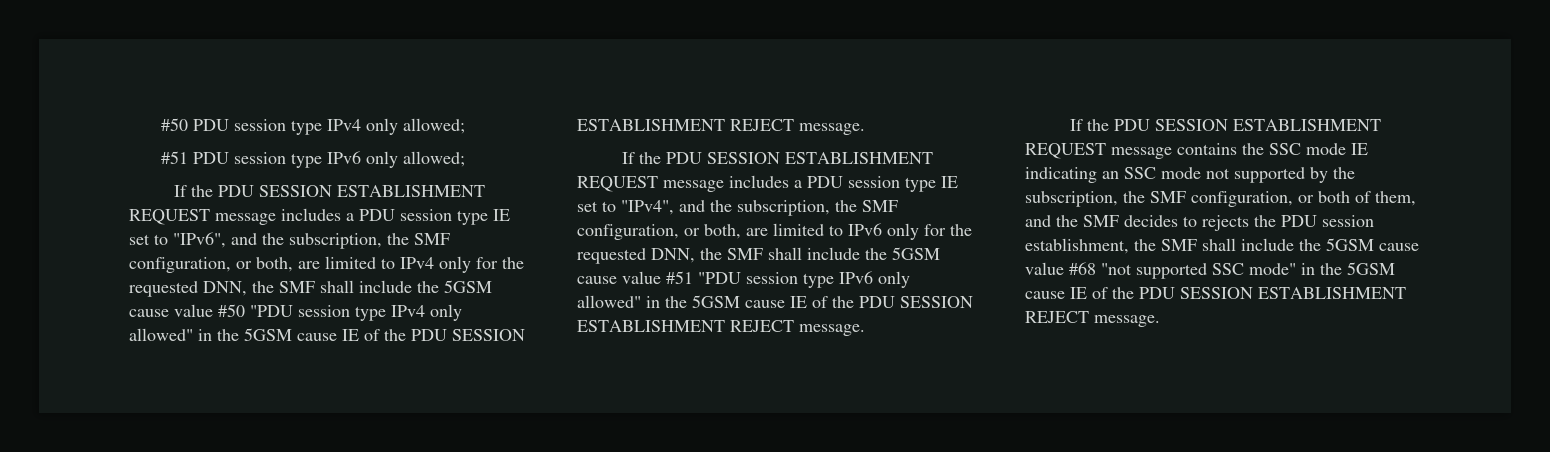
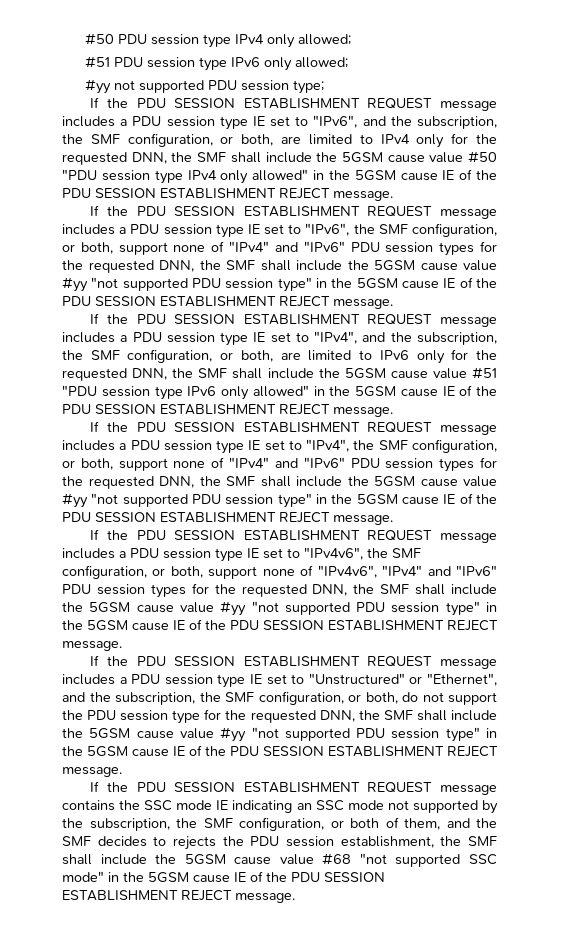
+ #yy not supported PDU session type;
+ If the PDU SESSION ESTABLISHMENT REQUEST message includes a PDU session type IE set to "IPv6", the SMF configuration, or both, support none of "IPv4" and "IPv6" PDU session types for the requested DNN, the SMF shall include the 5GSM cause value #yy "not supported PDU session type" in the 5GSM cause IE of the PDU SESSION ESTABLISHMENT REJECT message.
+ If the PDU SESSION ESTABLISHMENT REQUEST message includes a PDU session type IE set to "IPv4", the SMF configuration, or both, support none of "IPv4" and "IPv6" PDU session types for the requested DNN, the SMF shall include the 5GSM cause value #yy "not supported PDU session type" in the 5GSM cause IE of the PDU SESSION ESTABLISHMENT REJECT message.
+ If the PDU SESSION ESTABLISHMENT REQUEST message includes a PDU session type IE set to "IPv4v6", the SMF configuration, or both, support none of "IPv4v6", "IPv4" and "IPv6" PDU session types for the requested DNN, the SMF shall include the 5GSM cause value #yy "not supported PDU session type" in the 5GSM cause IE of the PDU SESSION ESTABLISHMENT REJECT message.
+ If the PDU SESSION ESTABLISHMENT REQUEST message includes a PDU session type IE set to "Unstructured" or "Ethernet", and the subscription, the SMF configuration, or both, do not support the PDU session type for the requested DNN, the SMF shall include the 5GSM cause value #yy "not supported PDU session type" in the 5GSM cause IE of the PDU SESSION ESTABLISHMENT REJECT message.

